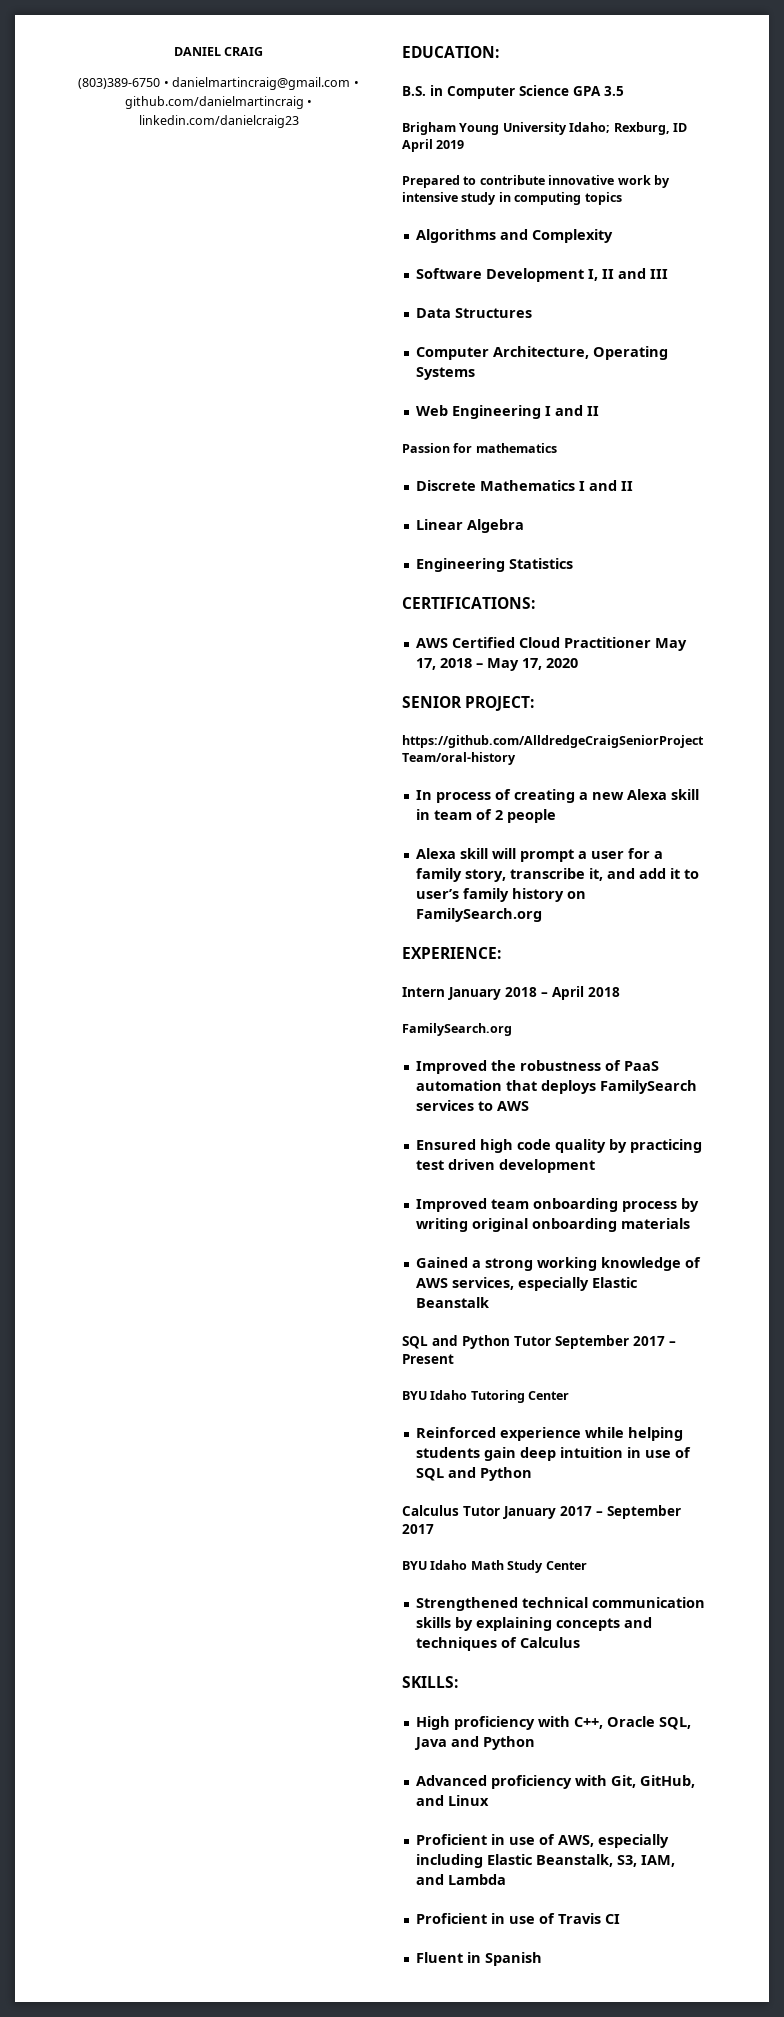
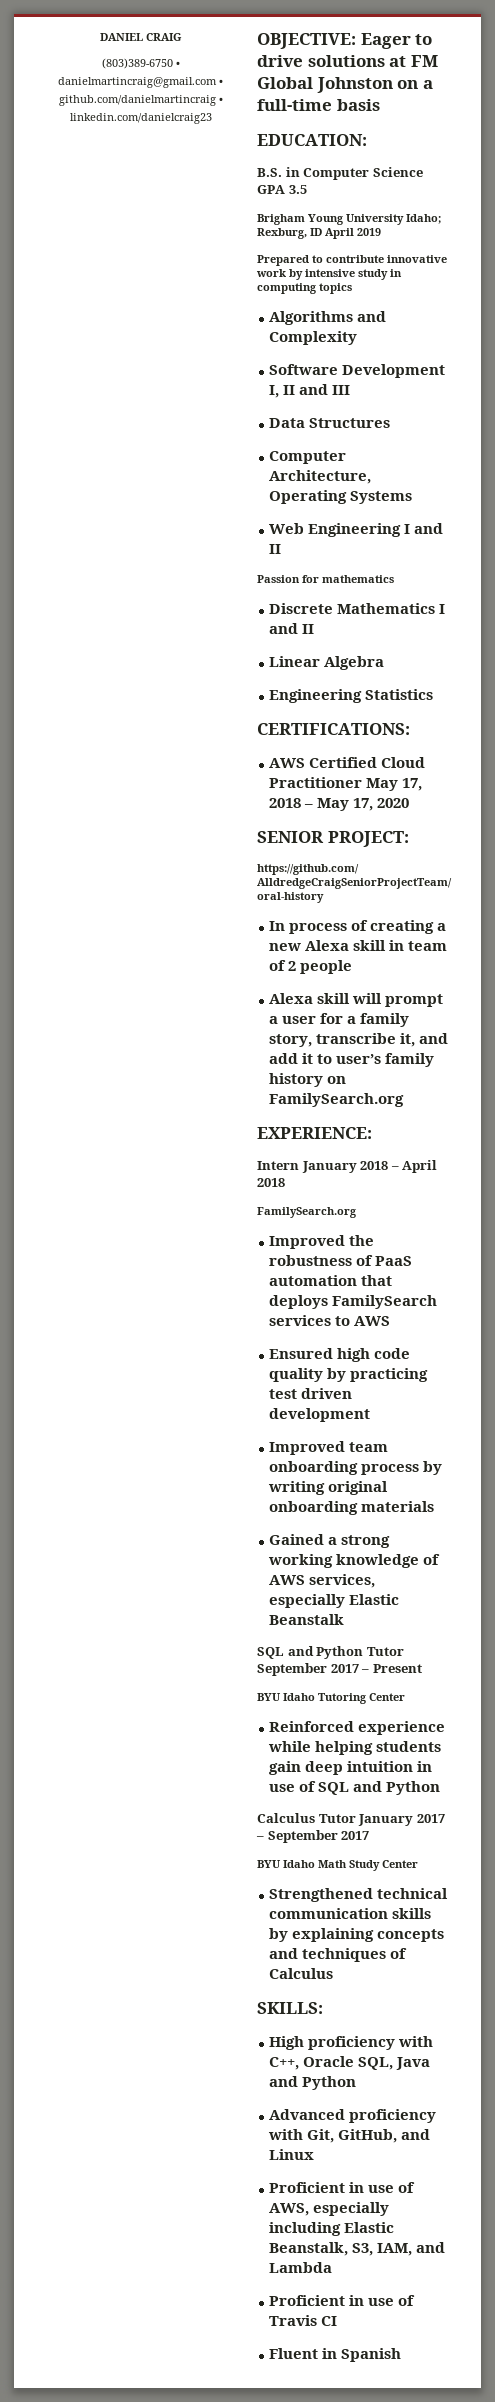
+ OBJECTIVE: Eager to drive solutions at FM Global Johnston on a full-time basis

